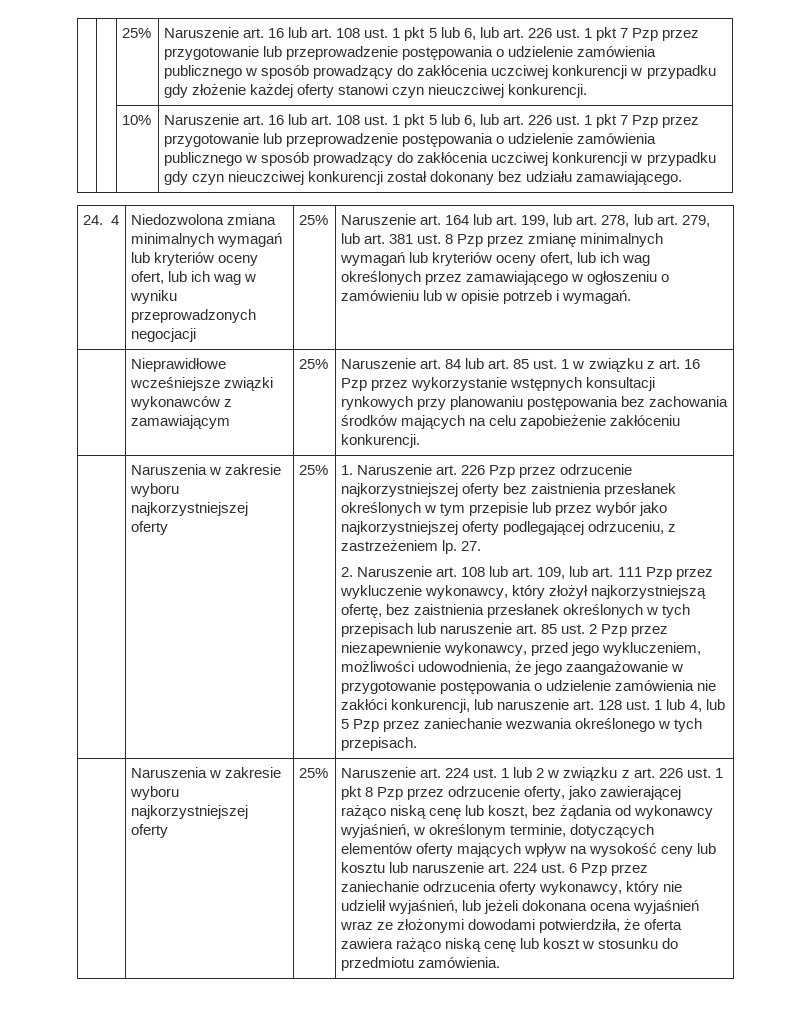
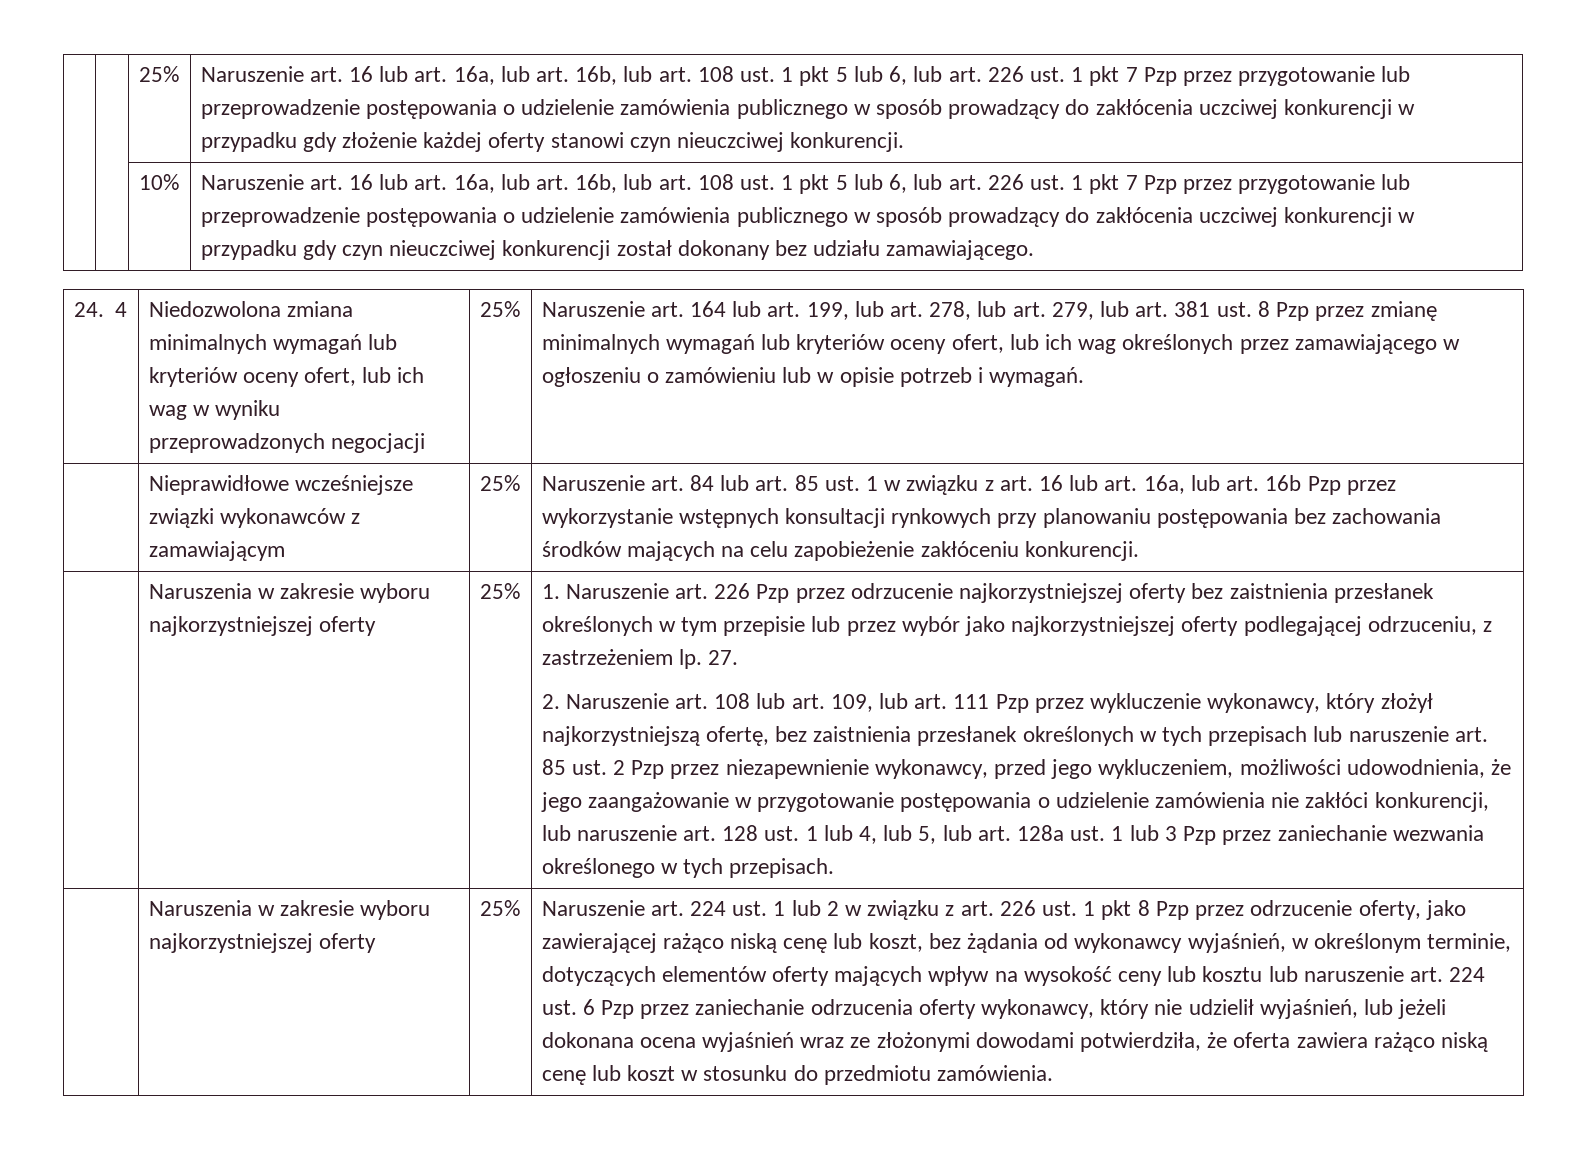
- Naruszenie art. 16 lub art. 108 ust. 1 pkt 5 lub 6, lub art. 226 ust. 1 pkt 7 Pzp przez przygotowanie lub przeprowadzenie postępowania o udzielenie zamówienia publicznego w sposób prowadzący do zakłócenia uczciwej konkurencji w przypadku gdy złożenie każdej oferty stanowi czyn nieuczciwej konkurencji.
+ Naruszenie art. 16 lub art. 16a, lub art. 16b, lub art. 108 ust. 1 pkt 5 lub 6, lub art. 226 ust. 1 pkt 7 Pzp przez przygotowanie lub przeprowadzenie postępowania o udzielenie zamówienia publicznego w sposób prowadzący do zakłócenia uczciwej konkurencji w przypadku gdy złożenie każdej oferty stanowi czyn nieuczciwej konkurencji.
- Naruszenie art. 16 lub art. 108 ust. 1 pkt 5 lub 6, lub art. 226 ust. 1 pkt 7 Pzp przez przygotowanie lub przeprowadzenie postępowania o udzielenie zamówienia publicznego w sposób prowadzący do zakłócenia uczciwej konkurencji w przypadku gdy czyn nieuczciwej konkurencji został dokonany bez udziału zamawiającego.
+ Naruszenie art. 16 lub art. 16a, lub art. 16b, lub art. 108 ust. 1 pkt 5 lub 6, lub art. 226 ust. 1 pkt 7 Pzp przez przygotowanie lub przeprowadzenie postępowania o udzielenie zamówienia publicznego w sposób prowadzący do zakłócenia uczciwej konkurencji w przypadku gdy czyn nieuczciwej konkurencji został dokonany bez udziału zamawiającego.
- Naruszenie art. 84 lub art. 85 ust. 1 w związku z art. 16 Pzp przez wykorzystanie wstępnych konsultacji rynkowych przy planowaniu postępowania bez zachowania środków mających na celu zapobieżenie zakłóceniu konkurencji.
+ Naruszenie art. 84 lub art. 85 ust. 1 w związku z art. 16 lub art. 16a, lub art. 16b Pzp przez wykorzystanie wstępnych konsultacji rynkowych przy planowaniu postępowania bez zachowania środków mających na celu zapobieżenie zakłóceniu konkurencji.
- 2. Naruszenie art. 108 lub art. 109, lub art. 111 Pzp przez wykluczenie wykonawcy, który złożył najkorzystniejszą ofertę, bez zaistnienia przesłanek określonych w tych przepisach lub naruszenie art. 85 ust. 2 Pzp przez niezapewnienie wykonawcy, przed jego wykluczeniem, możliwości udowodnienia, że jego zaangażowanie w przygotowanie postępowania o udzielenie zamówienia nie zakłóci konkurencji, lub naruszenie art. 128 ust. 1 lub 4, lub 5 Pzp przez zaniechanie wezwania określonego w tych przepisach.
+ 2. Naruszenie art. 108 lub art. 109, lub art. 111 Pzp przez wykluczenie wykonawcy, który złożył najkorzystniejszą ofertę, bez zaistnienia przesłanek określonych w tych przepisach lub naruszenie art. 85 ust. 2 Pzp przez niezapewnienie wykonawcy, przed jego wykluczeniem, możliwości udowodnienia, że jego zaangażowanie w przygotowanie postępowania o udzielenie zamówienia nie zakłóci konkurencji, lub naruszenie art. 128 ust. 1 lub 4, lub 5, lub art. 128a ust. 1 lub 3 Pzp przez zaniechanie wezwania określonego w tych przepisach.

